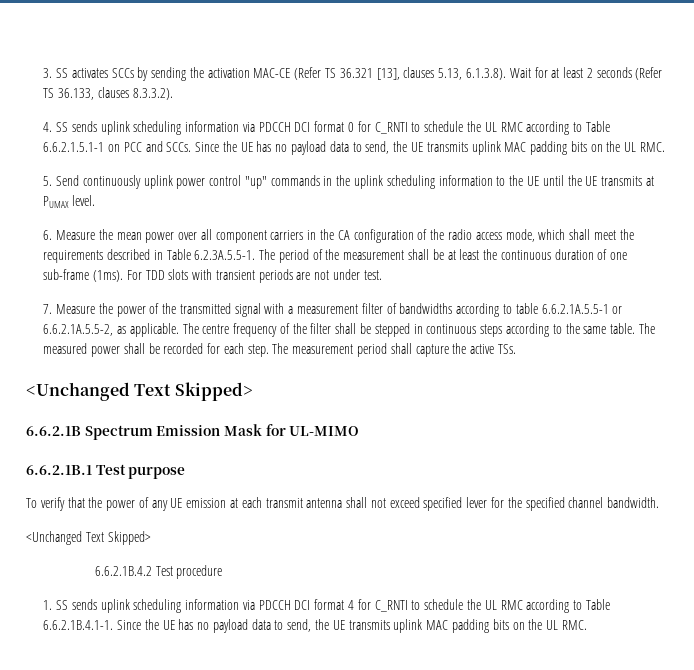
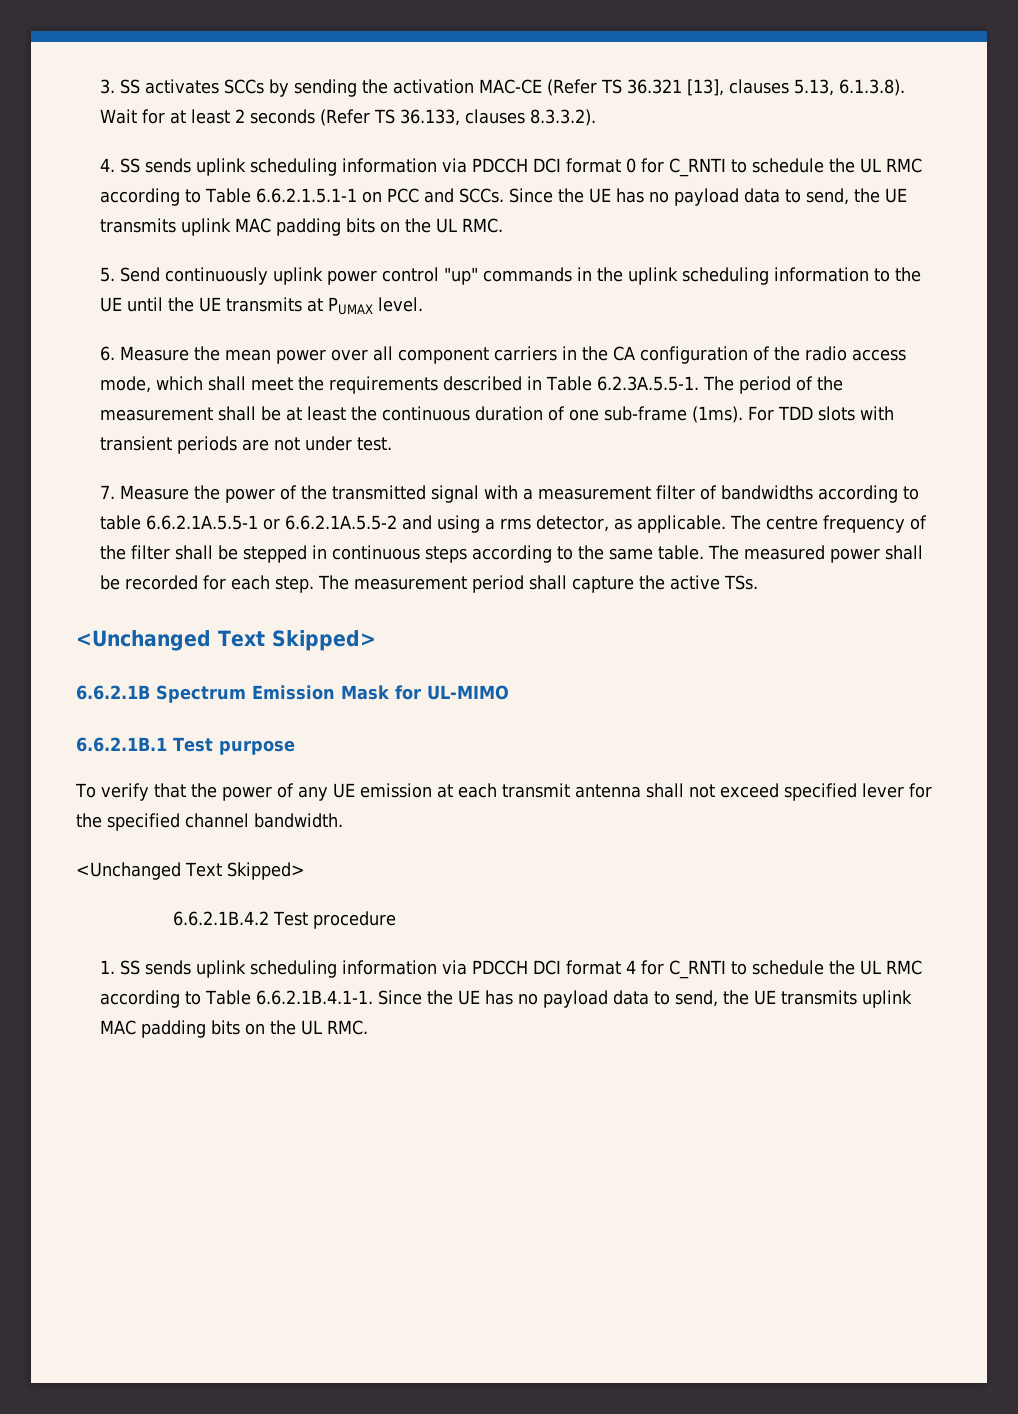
- 7. Measure the power of the transmitted signal with a measurement filter of bandwidths according to table 6.6.2.1A.5.5-1 or 6.6.2.1A.5.5-2, as applicable.
+ 7. Measure the power of the transmitted signal with a measurement filter of bandwidths according to table 6.6.2.1A.5.5-1 or 6.6.2.1A.5.5-2 and using a rms detector, as applicable.

